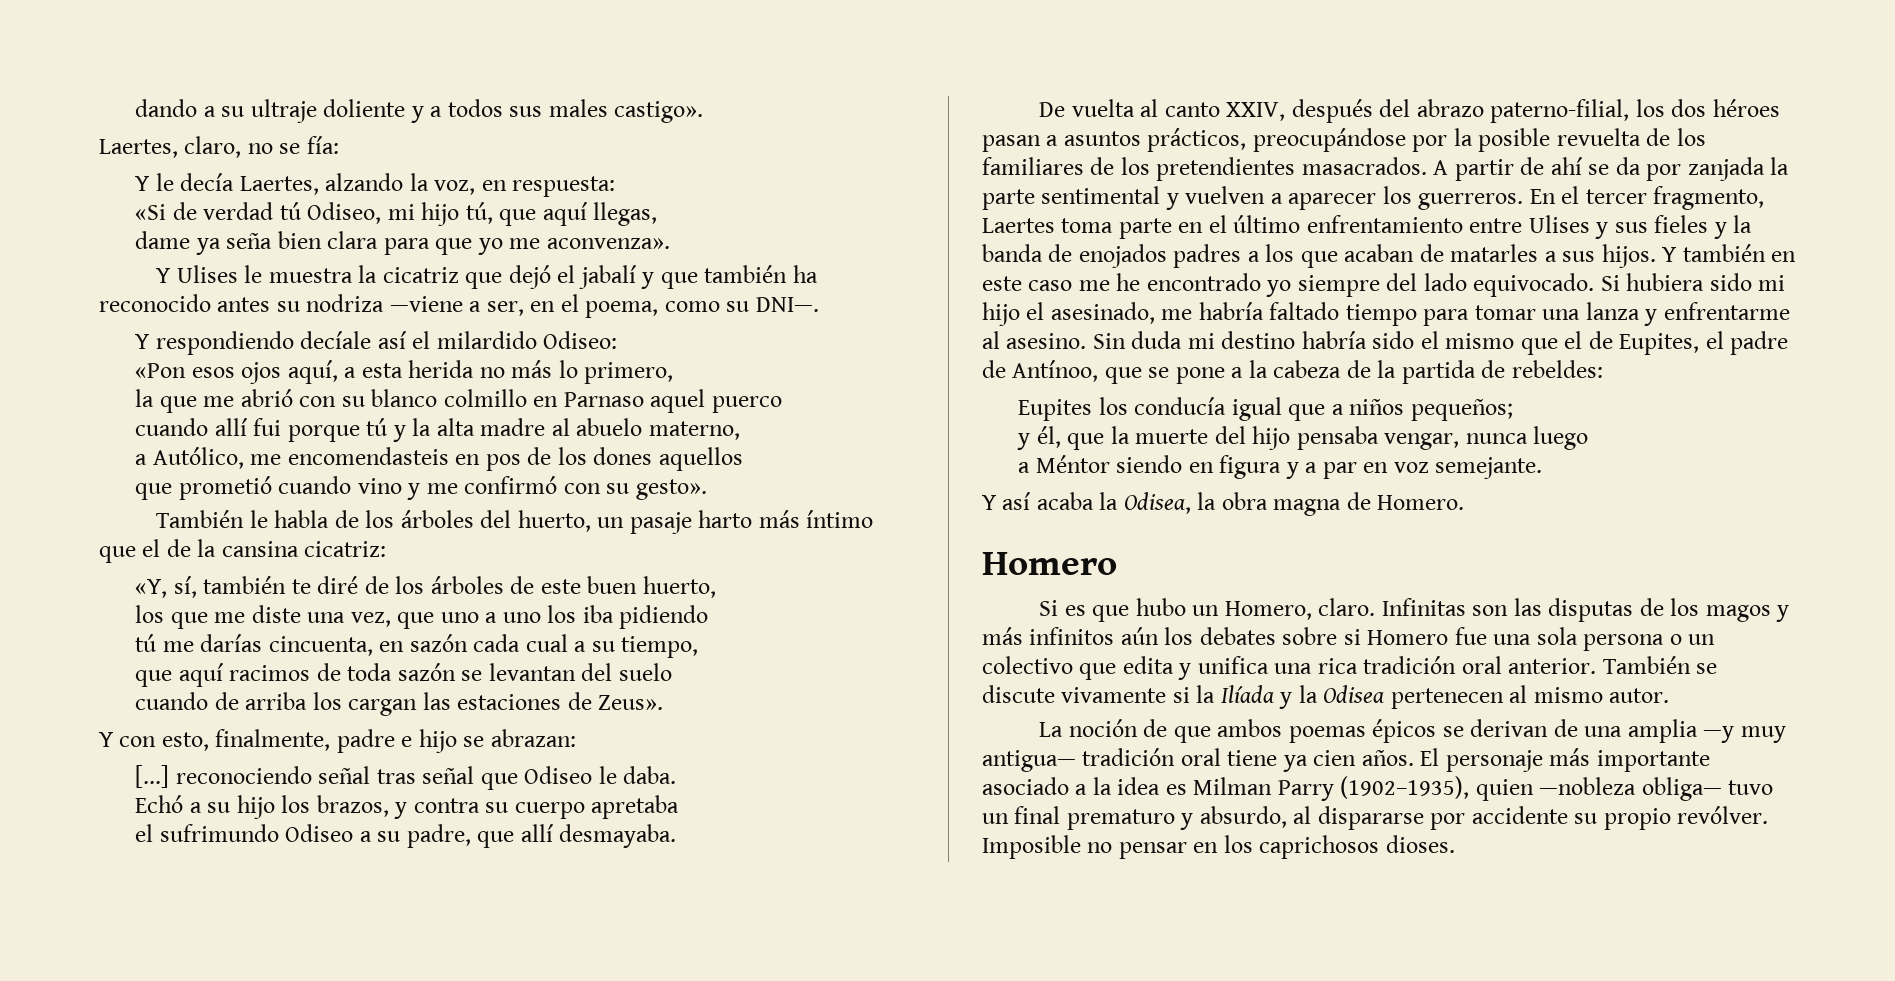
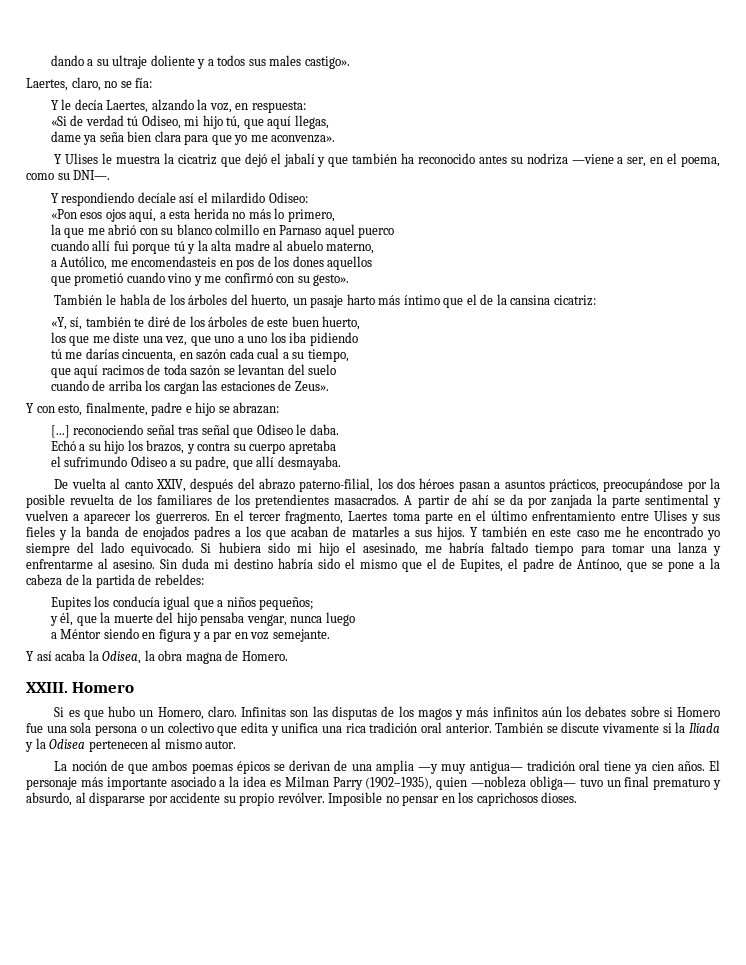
+ XXIII.

